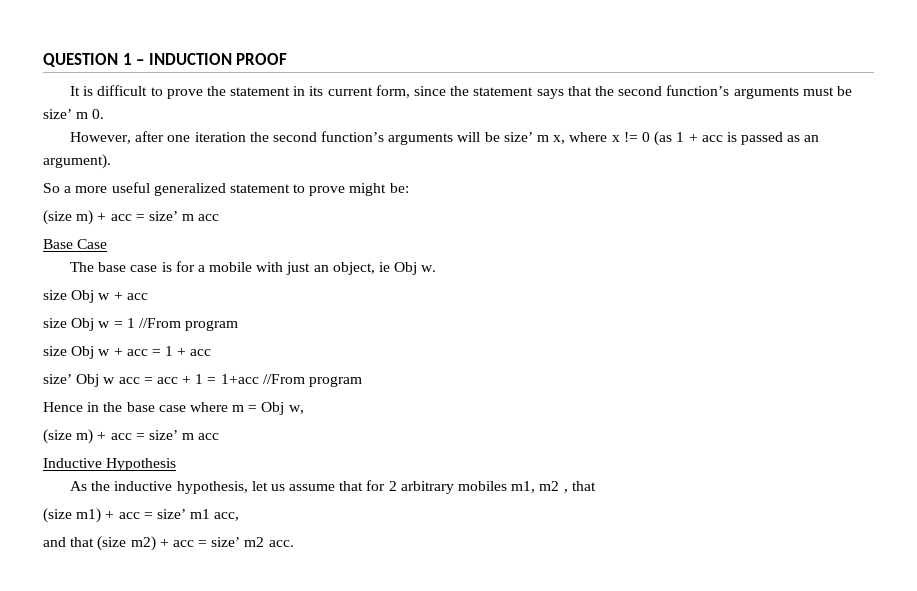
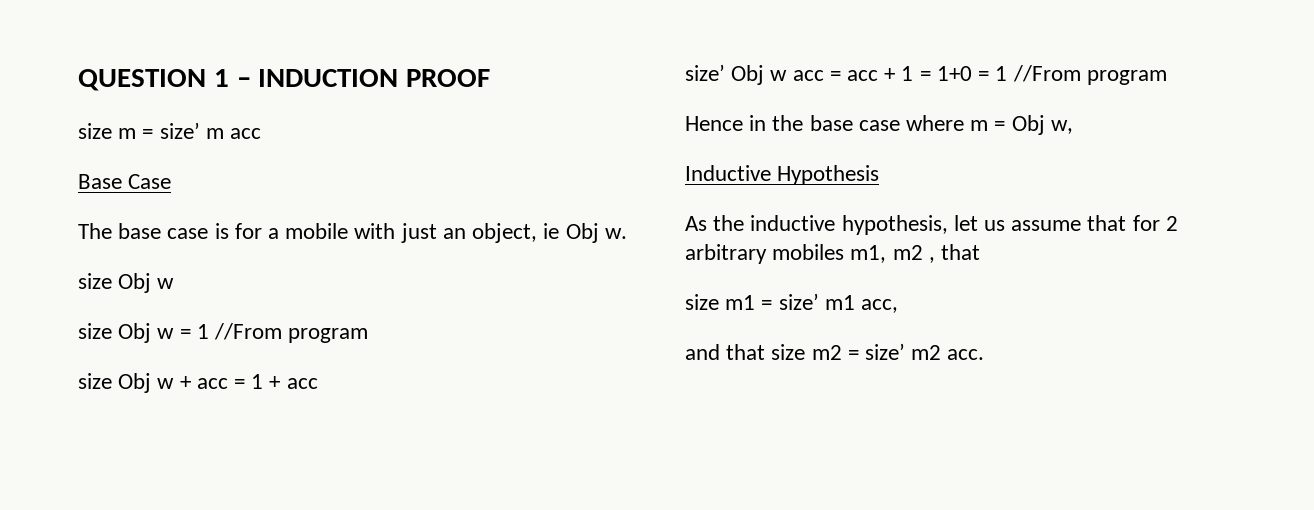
- It is difficult to prove the statement in its current form, since the statement says that the second function’s arguments must be size’ m 0.
- However, after one iteration the second function’s arguments will be size’ m x, where x != 0 (as 1 + acc is passed as an argument).
- So a more useful generalized statement to prove might be:
- (size m) + acc = size’ m acc
+ size m = size’ m acc
  The base case is for a mobile with just an object, ie Obj w.
- size Obj w + acc
+ size Obj w
- size’ Obj w acc = acc + 1 = 1+acc //From program
+ size’ Obj w acc = acc + 1 = 1+0 = 1 //From program
  Hence in the base case where m = Obj w,
- (size m) + acc = size’ m acc
- (size m1) + acc = size’ m1 acc,
+ size m1 = size’ m1 acc,
- and that (size m2) + acc = size’ m2 acc.
+ and that size m2 = size’ m2 acc.

